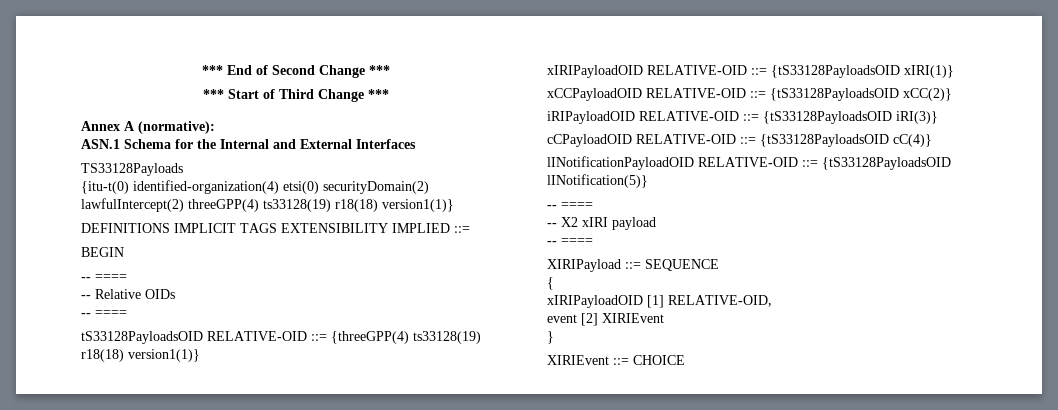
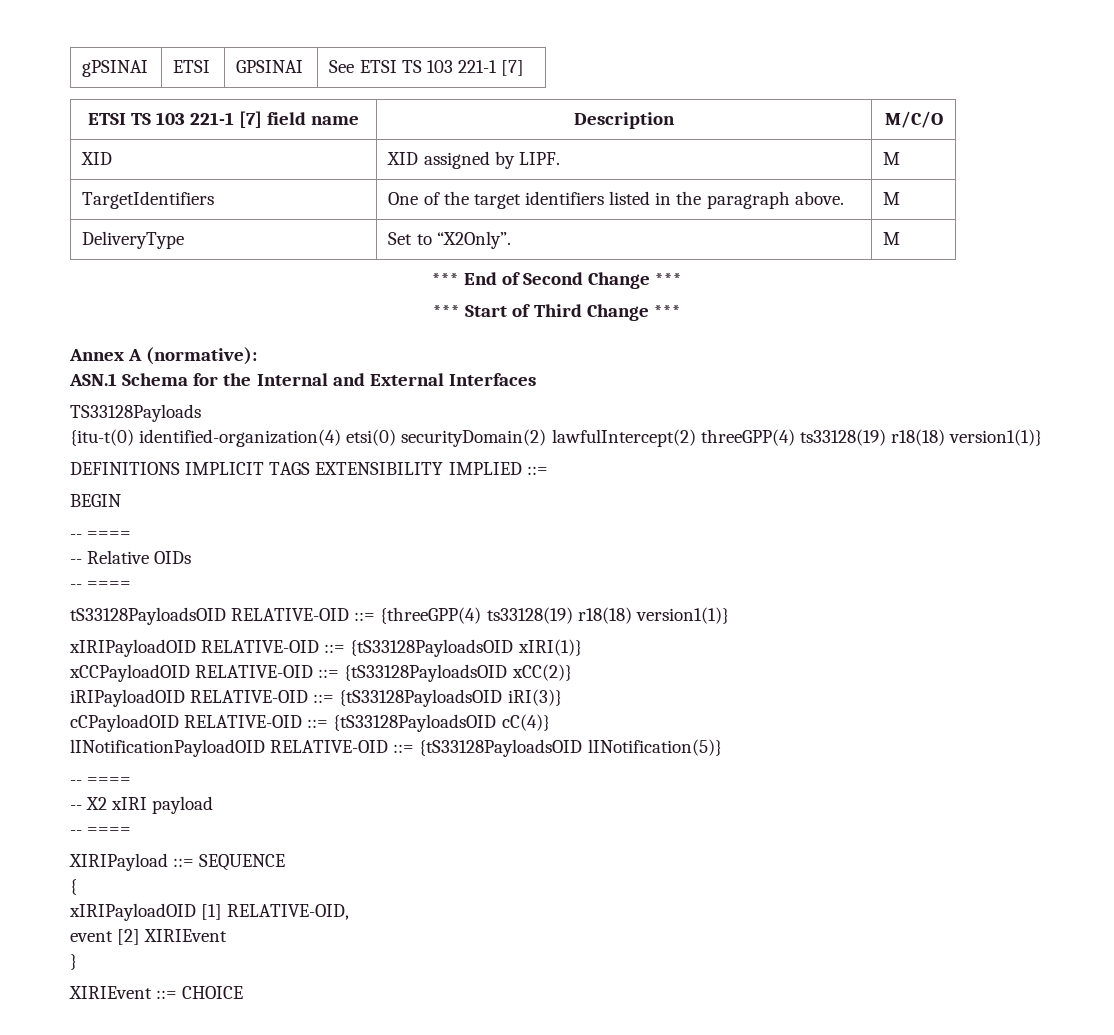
+ gPSINAI | ETSI | GPSINAI | See ETSI TS 103 221-1 [7]
+ ETSI TS 103 221-1 [7] field name | Description | M/C/O
+ XID | XID assigned by LIPF. | M
+ TargetIdentifiers | One of the target identifiers listed in the paragraph above. | M
+ DeliveryType | Set to “X2Only”. | M

